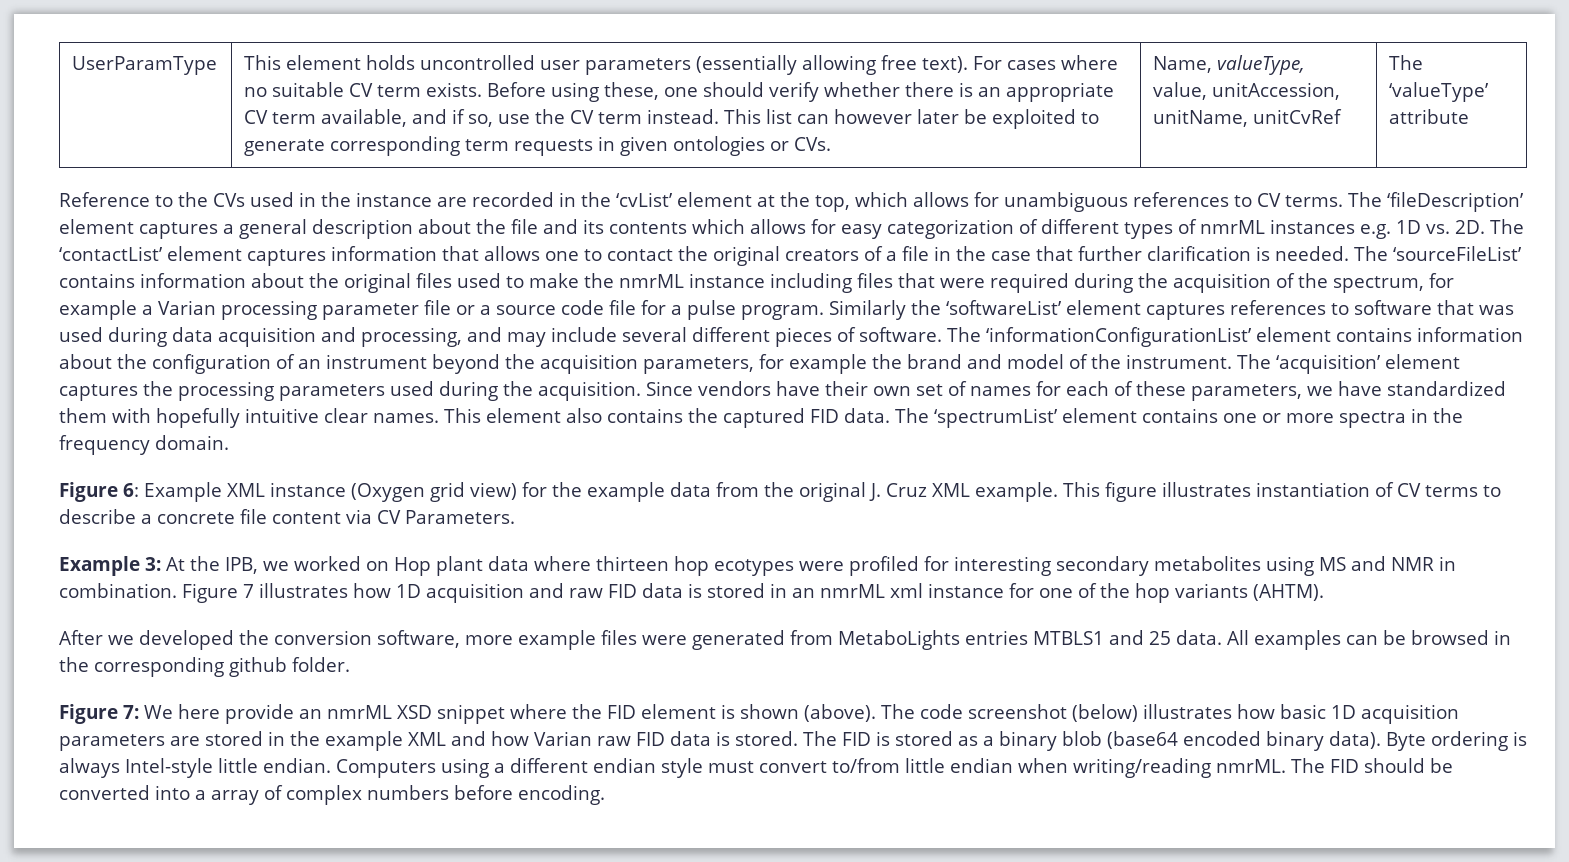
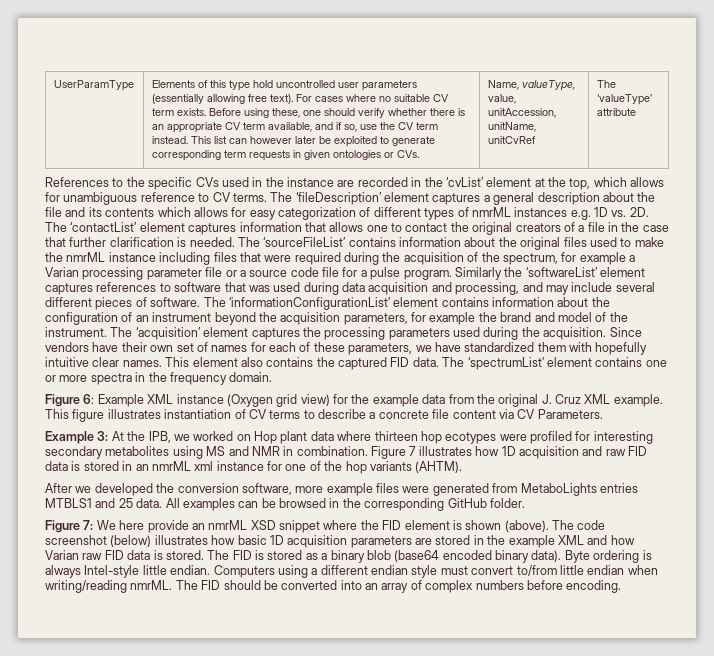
- This element holds uncontrolled user parameters (essentially allowing free text).
+ Elements of this type hold uncontrolled user parameters (essentially allowing free text).
- Reference to the CVs used in the instance are recorded in the ‘cvList’ element at the top, which allows for unambiguous references to CV terms.
+ References to the specific CVs used in the instance are recorded in the ‘cvList’ element at the top, which allows for unambiguous reference to CV terms.
- All examples can be browsed in the corresponding github folder.
+ All examples can be browsed in the corresponding GitHub folder.
- The FID should be converted into a array of complex numbers before encoding.
+ The FID should be converted into an array of complex numbers before encoding.

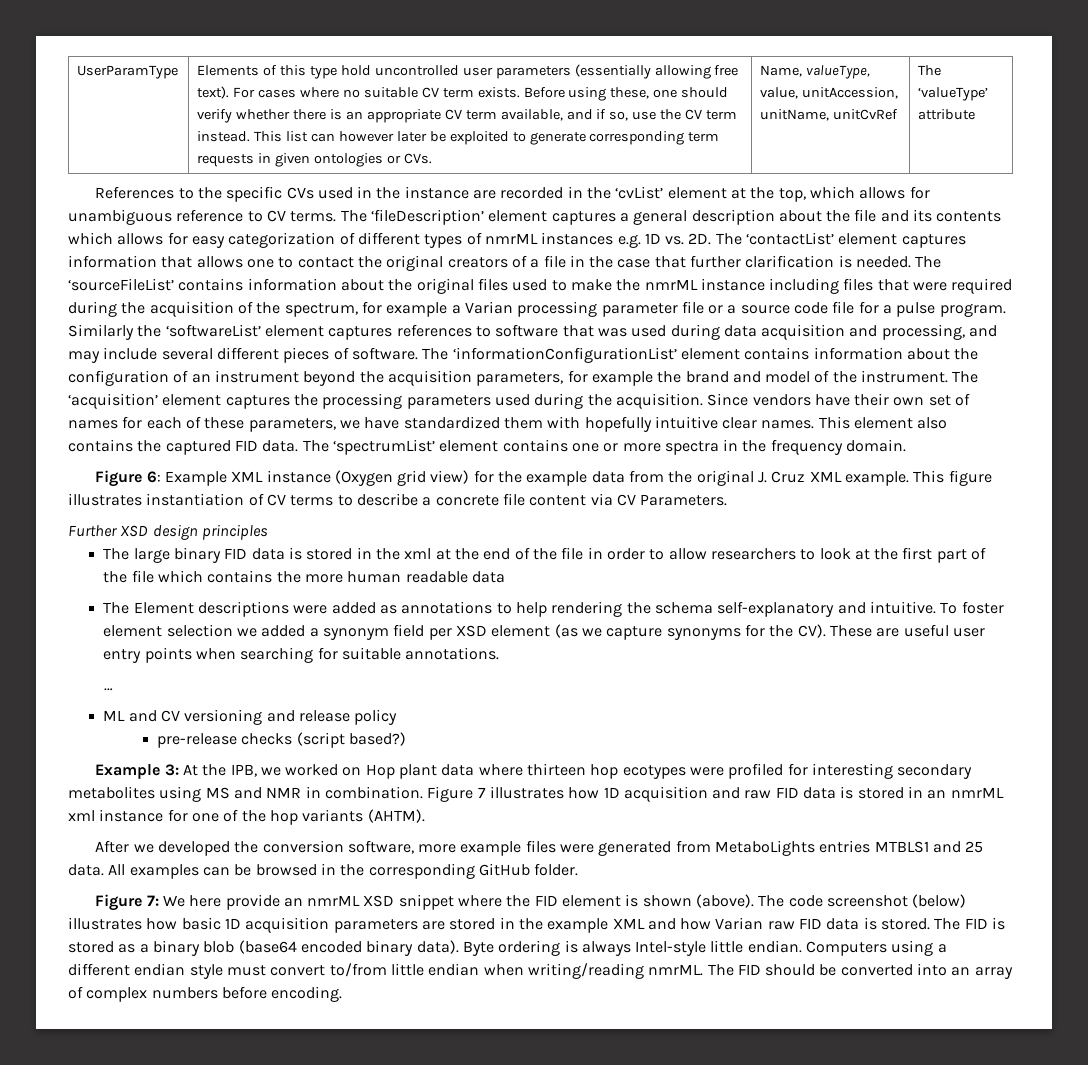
+ Further XSD design principles
+ The large binary FID data is stored in the xml at the end of the file in order to allow researchers to look at the first part of the file which contains the more human readable data
+ The Element descriptions were added as annotations to help rendering the schema self-explanatory and intuitive. To foster element selection we added a synonym field per XSD element (as we capture synonyms for the CV). These are useful user entry points when searching for suitable annotations.
+ …
+ ML and CV versioning and release policy
+ pre-release checks (script based?)

